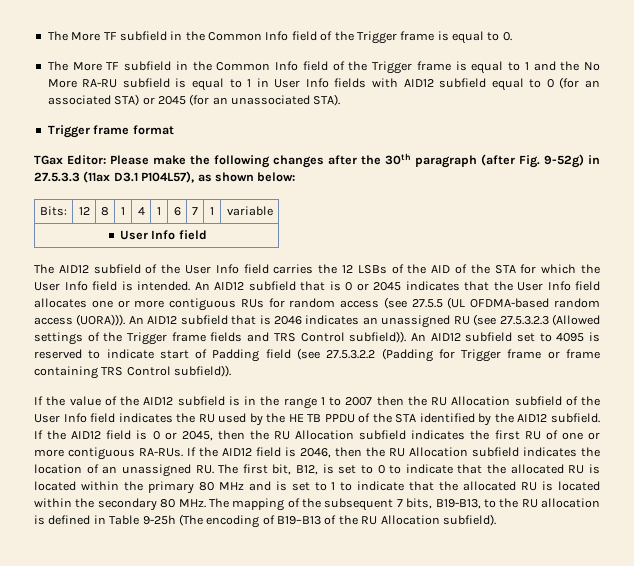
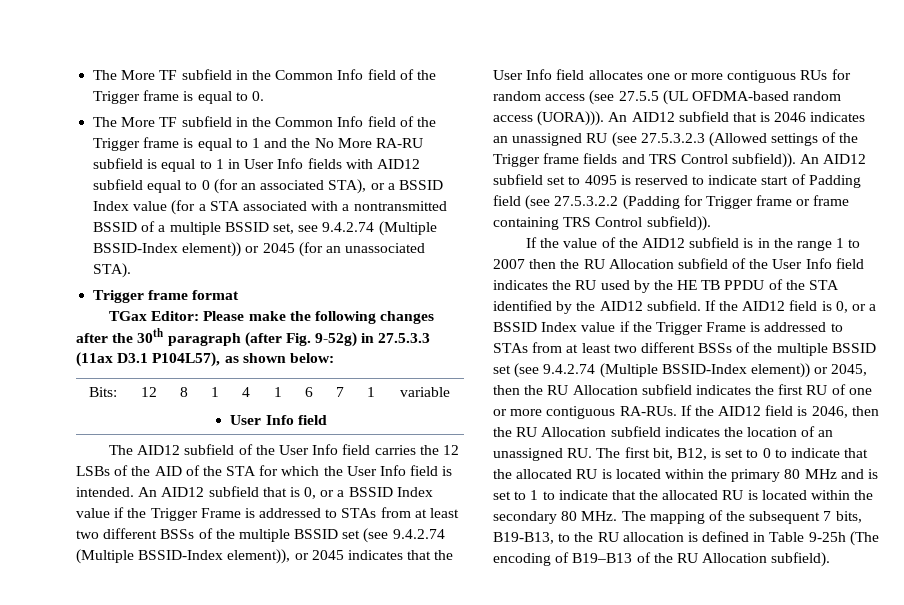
- The More TF subfield in the Common Info field of the Trigger frame is equal to 1 and the No More RA-RU subfield is equal to 1 in User Info fields with AID12 subfield equal to 0 (for an associated STA) or 2045 (for an unassociated STA).
+ The More TF subfield in the Common Info field of the Trigger frame is equal to 1 and the No More RA-RU subfield is equal to 1 in User Info fields with AID12 subfield equal to 0 (for an associated STA), or a BSSID Index value (for a STA associated with a nontransmitted BSSID of a multiple BSSID set, see 9.4.2.74 (Multiple BSSID-Index element)) or 2045 (for an unassociated STA).
- An AID12 subfield that is 0 or 2045 indicates that the User Info field allocates one or more contiguous RUs for random access (see 27.5.5 (UL OFDMA-based random access (UORA))).
+ An AID12 subfield that is 0, or a BSSID Index value if the Trigger Frame is addressed to STAs from at least two different BSSs of the multiple BSSID set (see 9.4.2.74 (Multiple BSSID-Index element)), or 2045 indicates that the User Info field allocates one or more contiguous RUs for random access (see 27.5.5 (UL OFDMA-based random access (UORA))).
- If the AID12 field is 0 or 2045, then the RU Allocation subfield indicates the first RU of one or more contiguous RA-RUs.
+ If the AID12 field is 0, or a BSSID Index value if the Trigger Frame is addressed to STAs from at least two different BSSs of the multiple BSSID set (see 9.4.2.74 (Multiple BSSID-Index element)) or 2045, then the RU Allocation subfield indicates the first RU of one or more contiguous RA-RUs.

